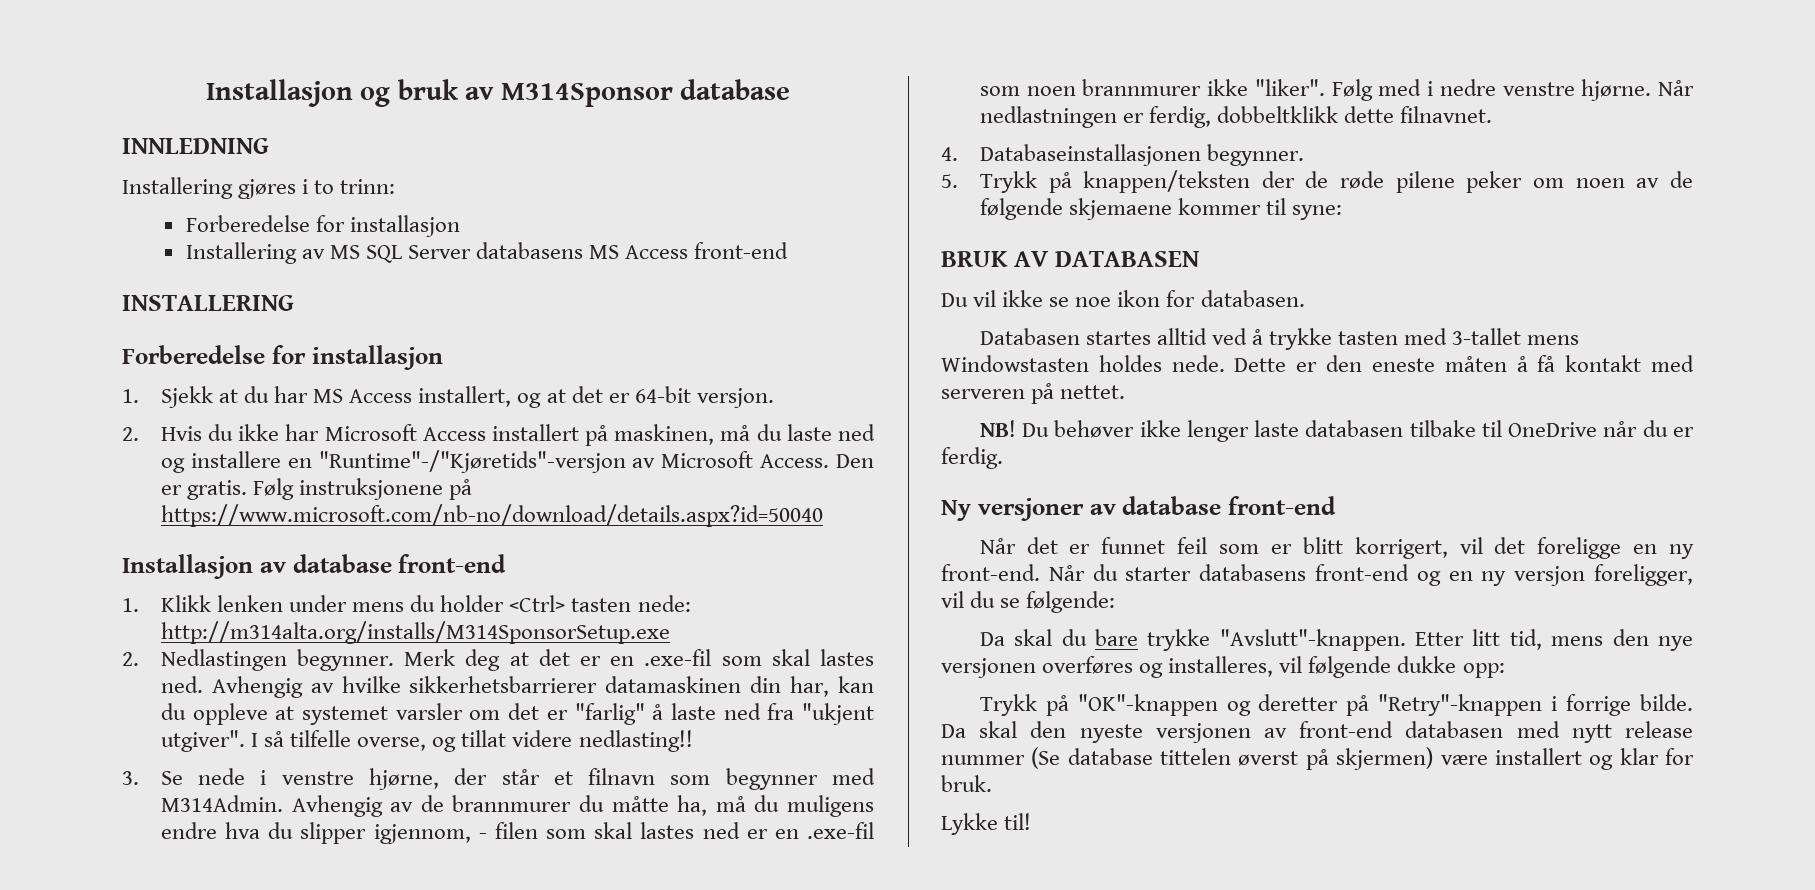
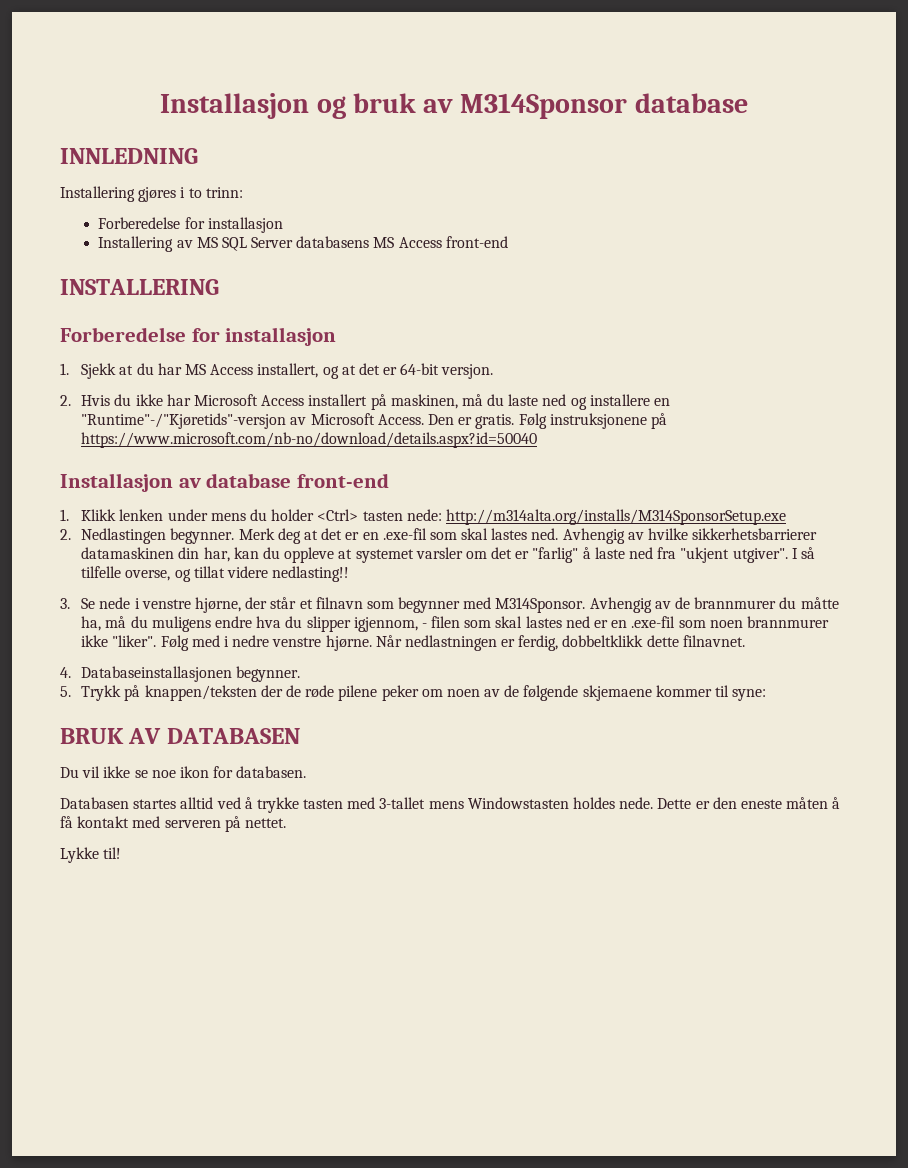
- 3. Se nede i venstre hjørne, der står et filnavn som begynner med M314Admin.
+ 3. Se nede i venstre hjørne, der står et filnavn som begynner med M314Sponsor.
- NB! Du behøver ikke lenger laste databasen tilbake til OneDrive når du er ferdig.
- Ny versjoner av database front-end
- Når det er funnet feil som er blitt korrigert, vil det foreligge en ny front-end. Når du starter databasens front-end og en ny versjon foreligger, vil du se følgende:
- Da skal du bare trykke "Avslutt"-knappen. Etter litt tid, mens den nye versjonen overføres og installeres, vil følgende dukke opp:
- Trykk på "OK"-knappen og deretter på "Retry"-knappen i forrige bilde. Da skal den nyeste versjonen av front-end databasen med nytt release nummer (Se database tittelen øverst på skjermen) være installert og klar for bruk.

